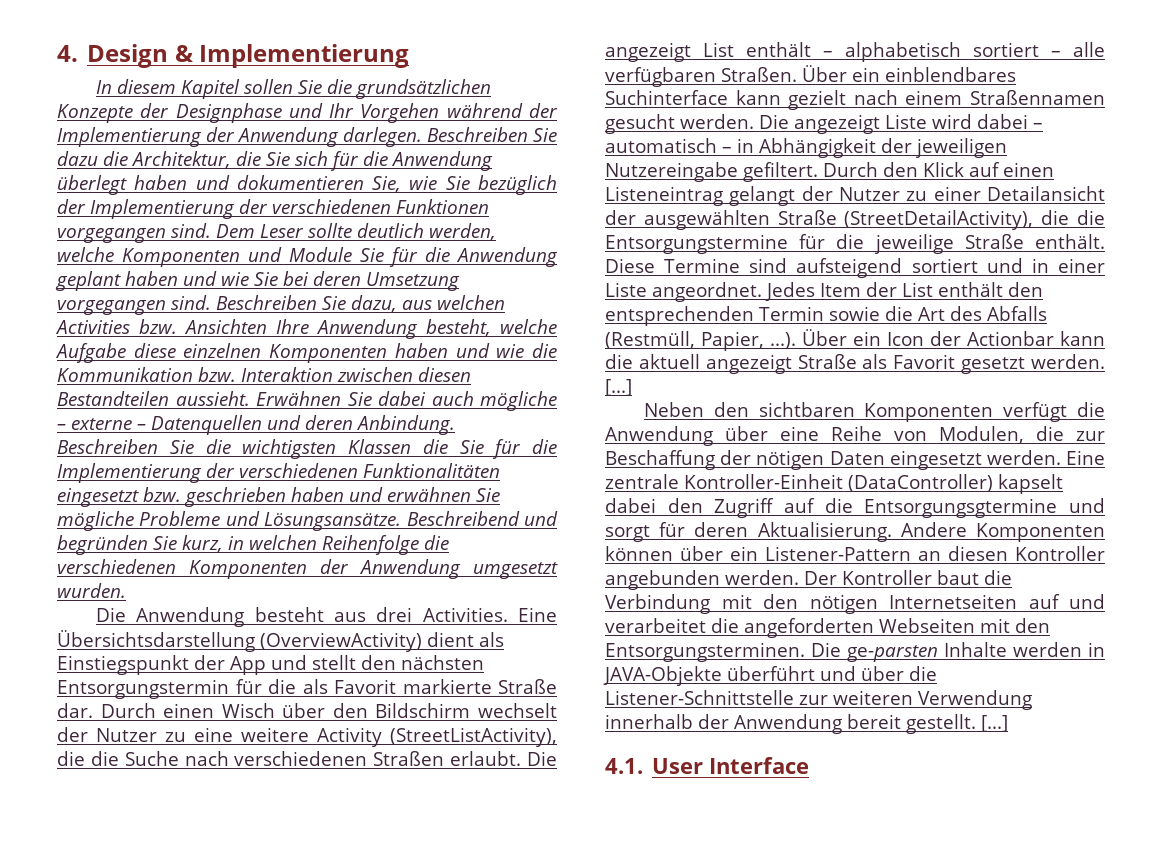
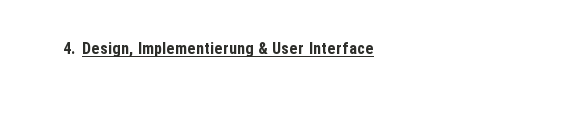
- 4. Design & Implementierung
- In diesem Kapitel sollen Sie die grundsätzlichen Konzepte der Designphase und Ihr Vorgehen während der Implementierung der Anwendung darlegen. Beschreiben Sie dazu die Architektur, die Sie sich für die Anwendung überlegt haben und dokumentieren Sie, wie Sie bezüglich der Implementierung der verschiedenen Funktionen vorgegangen sind. Dem Leser sollte deutlich werden, welche Komponenten und Module Sie für die Anwendung geplant haben und wie Sie bei deren Umsetzung vorgegangen sind. Beschreiben Sie dazu, aus welchen Activities bzw. Ansichten Ihre Anwendung besteht, welche Aufgabe diese einzelnen Komponenten haben und wie die Kommunikation bzw. Interaktion zwischen diesen Bestandteilen aussieht. Erwähnen Sie dabei auch mögliche – externe – Datenquellen und deren Anbindung. Beschreiben Sie die wichtigsten Klassen die Sie für die Implementierung der verschiedenen Funktionalitäten eingesetzt bzw. geschrieben haben und erwähnen Sie mögliche Probleme und Lösungsansätze. Beschreibend und begründen Sie kurz, in welchen Reihenfolge die verschiedenen Komponenten der Anwendung umgesetzt wurden.
- Die Anwendung besteht aus drei Activities. Eine Übersichtsdarstellung (OverviewActivity) dient als Einstiegspunkt der App und stellt den nächsten Entsorgungstermin für die als Favorit markierte Straße dar. Durch einen Wisch über den Bildschirm wechselt der Nutzer zu eine weitere Activity (StreetListActivity), die die Suche nach verschiedenen Straßen erlaubt. Die angezeigt List enthält – alphabetisch sortiert – alle verfügbaren Straßen. Über ein einblendbares Suchinterface kann gezielt nach einem Straßennamen gesucht werden. Die angezeigt Liste wird dabei – automatisch – in Abhängigkeit der jeweiligen Nutzereingabe gefiltert. Durch den Klick auf einen Listeneintrag gelangt der Nutzer zu einer Detailansicht der ausgewählten Straße (StreetDetailActivity), die die Entsorgungstermine für die jeweilige Straße enthält. Diese Termine sind aufsteigend sortiert und in einer Liste angeordnet. Jedes Item der List enthält den entsprechenden Termin sowie die Art des Abfalls (Restmüll, Papier, ...). Über ein Icon der Actionbar kann die aktuell angezeigt Straße als Favorit gesetzt werden. [...]
- Neben den sichtbaren Komponenten verfügt die Anwendung über eine Reihe von Modulen, die zur Beschaffung der nötigen Daten eingesetzt werden. Eine zentrale Kontroller-Einheit (DataController) kapselt dabei den Zugriff auf die Entsorgungsgtermine und sorgt für deren Aktualisierung. Andere Komponenten können über ein Listener-Pattern an diesen Kontroller angebunden werden. Der Kontroller baut die Verbindung mit den nötigen Internetseiten auf und verarbeitet die angeforderten Webseiten mit den Entsorgungsterminen. Die ge-parsten Inhalte werden in JAVA-Objekte überführt und über die Listener-Schnittstelle zur weiteren Verwendung innerhalb der Anwendung bereit gestellt. [...]
- 4.1. User Interface
+ 4. Design, Implementierung & User Interface

